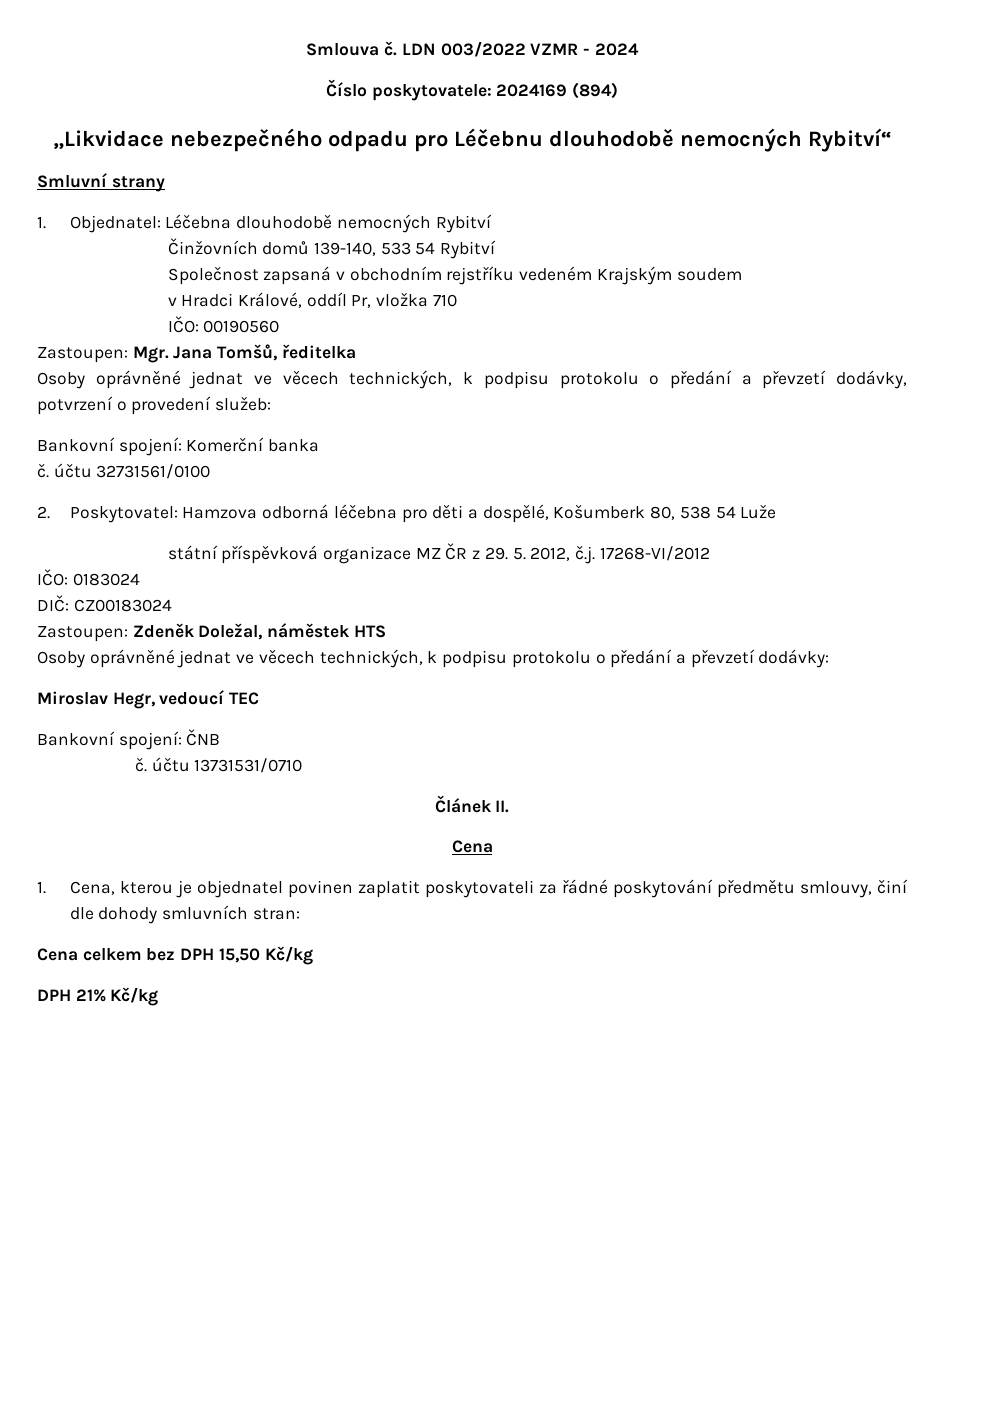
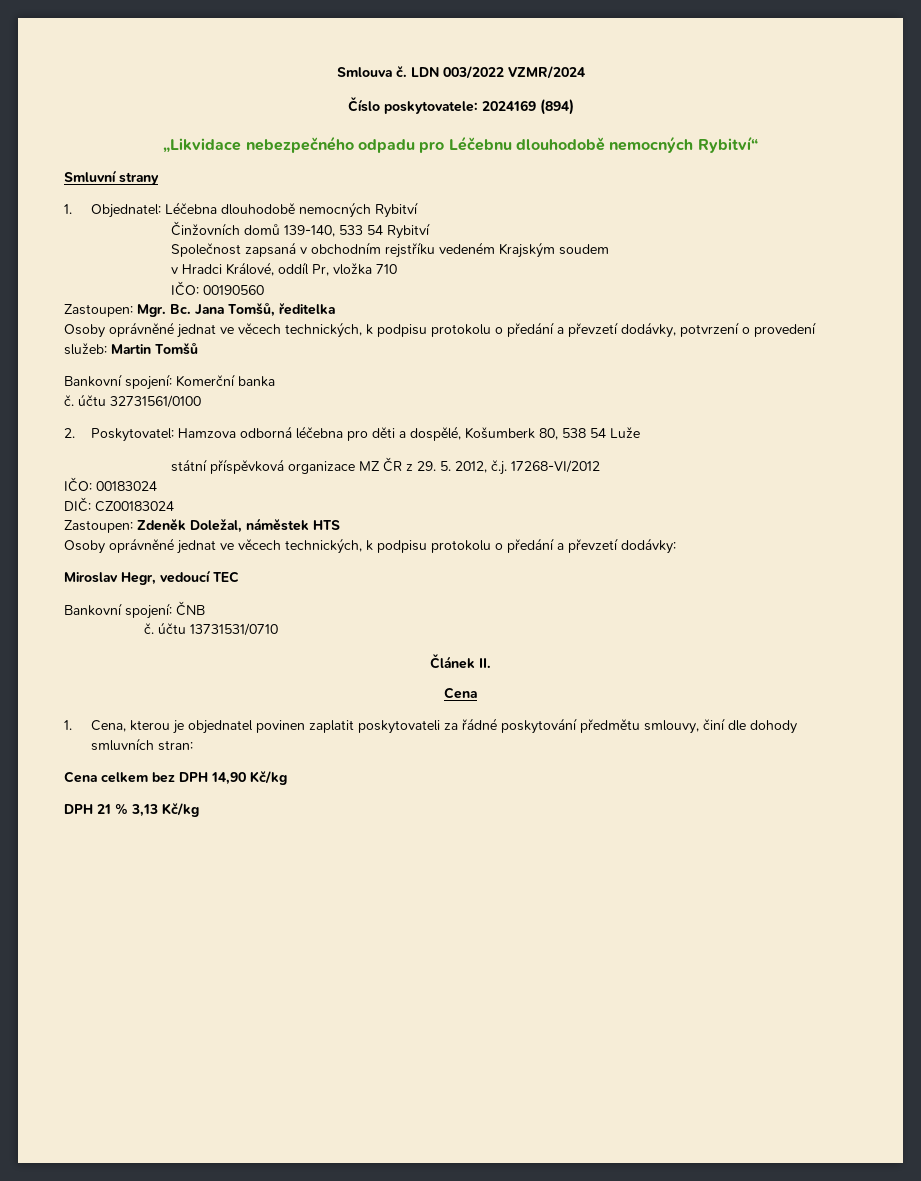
- LDN 003/2022 VZMR - 2024
+ LDN 003/2022 VZMR/2024
- Zastoupen: Mgr. Jana Tomšů, ředitelka
+ Zastoupen: Mgr. Bc. Jana Tomšů, ředitelka
- Osoby oprávněné jednat ve věcech technických, k podpisu protokolu o předání a převzetí dodávky, potvrzení o provedení služeb:
+ Osoby oprávněné jednat ve věcech technických, k podpisu protokolu o předání a převzetí dodávky, potvrzení o provedení služeb: Martin Tomšů
- IČO: 0183024
+ IČO: 00183024
- Cena celkem bez DPH 15,50 Kč/kg
+ Cena celkem bez DPH 14,90 Kč/kg
- DPH 21% Kč/kg
+ DPH 21 % 3,13 Kč/kg

